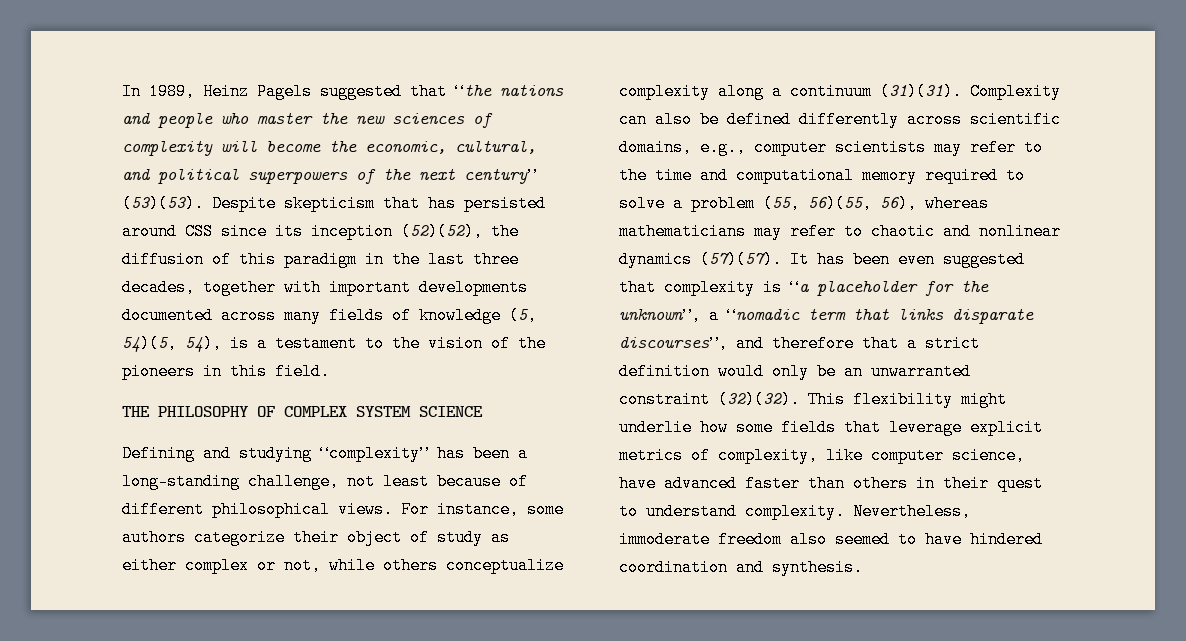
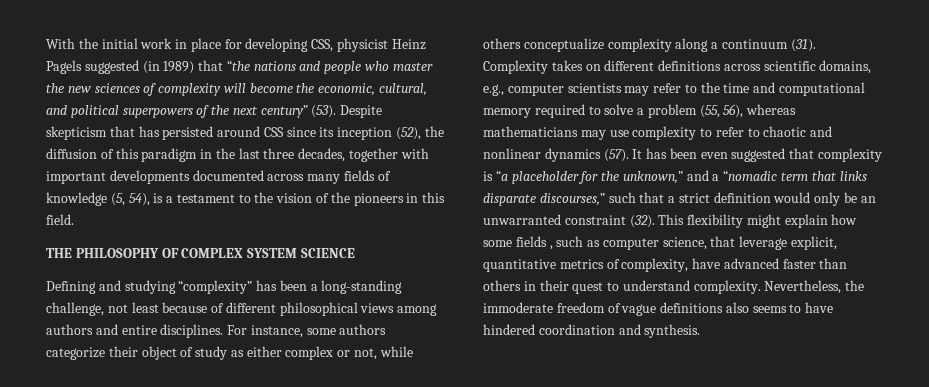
- In 1989, Heinz Pagels suggested that “the nations and people who master the new sciences of complexity will become the economic, cultural, and political superpowers of the next century” (53)(53).
+ With the initial work in place for developing CSS, physicist Heinz Pagels suggested (in 1989) that “the nations and people who master the new sciences of complexity will become the economic, cultural, and political superpowers of the next century” (53).
- Despite skepticism that has persisted around CSS since its inception (52)(52), the diffusion of this paradigm in the last three decades, together with important developments documented across many fields of knowledge (5, 54)(5, 54), is a testament to the vision of the pioneers in this field.
+ Despite skepticism that has persisted around CSS since its inception (52), the diffusion of this paradigm in the last three decades, together with important developments documented across many fields of knowledge (5, 54), is a testament to the vision of the pioneers in this field.
- Defining and studying “complexity” has been a long-standing challenge, not least because of different philosophical views.
+ Defining and studying “complexity” has been a long-standing challenge, not least because of different philosophical views among authors and entire disciplines.
- For instance, some authors categorize their object of study as either complex or not, while others conceptualize complexity along a continuum (31)(31). Complexity can also be defined differently across scientific domains, e.g., computer scientists may refer to the time and computational memory required to solve a problem (55, 56)(55, 56), whereas mathematicians may refer to chaotic and nonlinear dynamics (57)(57).
+ For instance, some authors categorize their object of study as either complex or not, while others conceptualize complexity along a continuum (31). Complexity takes on different definitions across scientific domains, e.g., computer scientists may refer to the time and computational memory required to solve a problem (55, 56), whereas mathematicians may use complexity to refer to chaotic and nonlinear dynamics (57).
- It has been even suggested that complexity is “a placeholder for the unknown”, a “nomadic term that links disparate discourses”, and therefore that a strict definition would only be an unwarranted constraint (32)(32).
+ It has been even suggested that complexity is “a placeholder for the unknown,” and a “nomadic term that links disparate discourses,” such that a strict definition would only be an unwarranted constraint (32).
- This flexibility might underlie how some fields that leverage explicit metrics of complexity, like computer science, have advanced faster than others in their quest to understand complexity.
+ This flexibility might explain how some fields , such as computer science, that leverage explicit, quantitative metrics of complexity, have advanced faster than others in their quest to understand complexity.
- Nevertheless, immoderate freedom also seemed to have hindered coordination and synthesis.
+ Nevertheless, the immoderate freedom of vague definitions also seems to have hindered coordination and synthesis.

